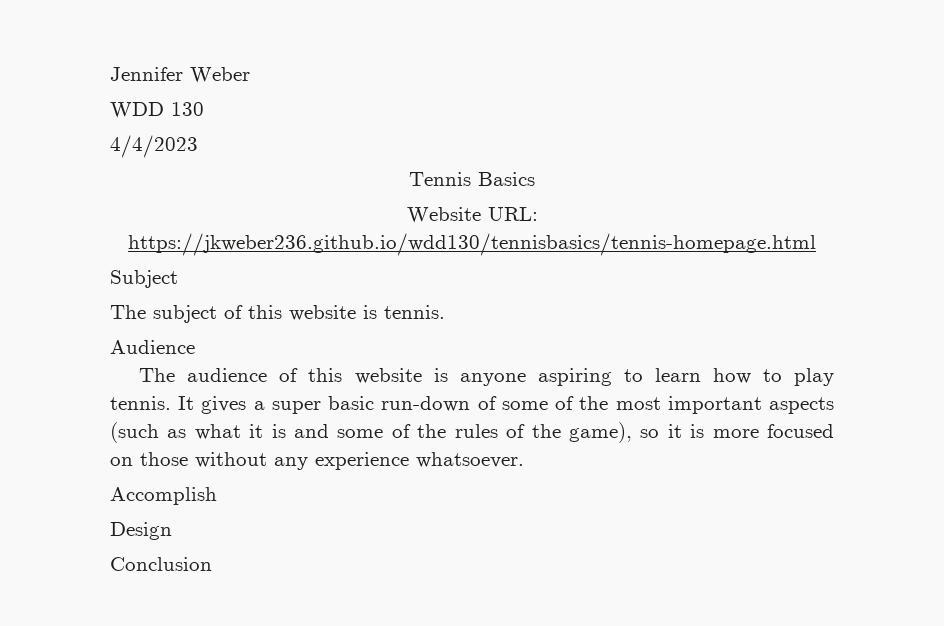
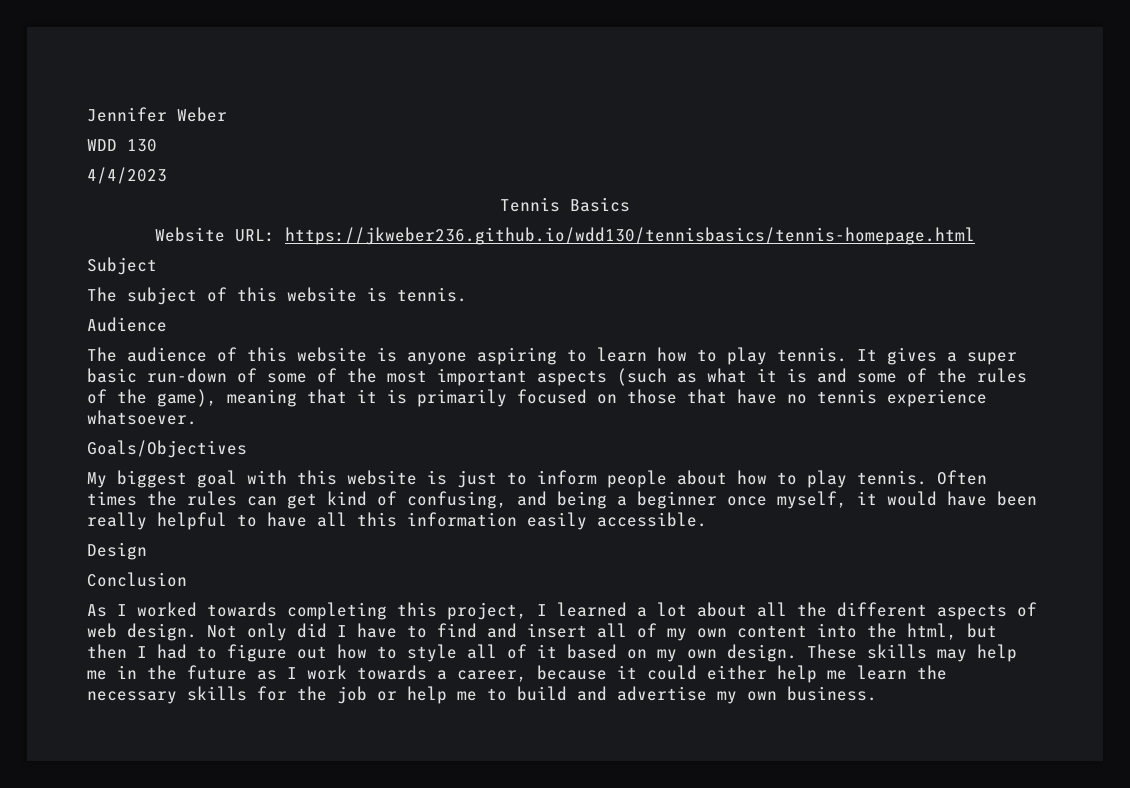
- It gives a super basic run-down of some of the most important aspects (such as what it is and some of the rules of the game), so it is more focused on those without any experience whatsoever.
- Accomplish
+ It gives a super basic run-down of some of the most important aspects (such as what it is and some of the rules of the game), meaning that it is primarily focused on those that have no tennis experience whatsoever.
+ Goals/Objectives
+ My biggest goal with this website is just to inform people about how to play tennis. Often times the rules can get kind of confusing, and being a beginner once myself, it would have been really helpful to have all this information easily accessible.
  Design
  Conclusion
+ As I worked towards completing this project, I learned a lot about all the different aspects of web design. Not only did I have to find and insert all of my own content into the html, but then I had to figure out how to style all of it based on my own design. These skills may help me in the future as I work towards a career, because it could either help me learn the necessary skills for the job or help me to build and advertise my own business.

